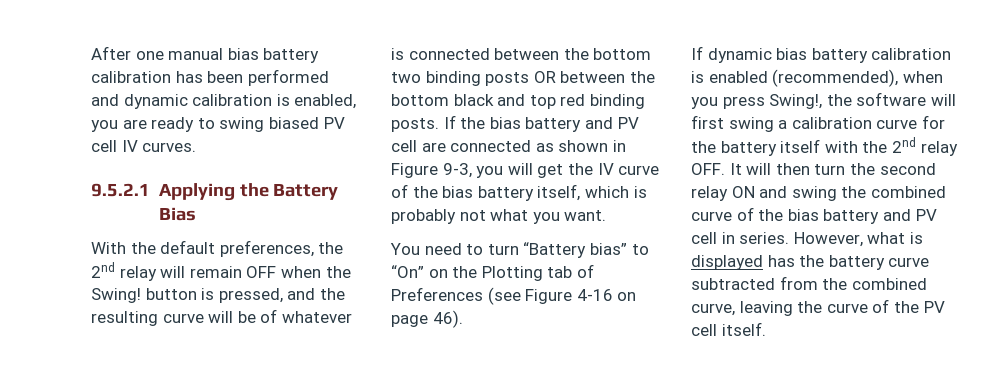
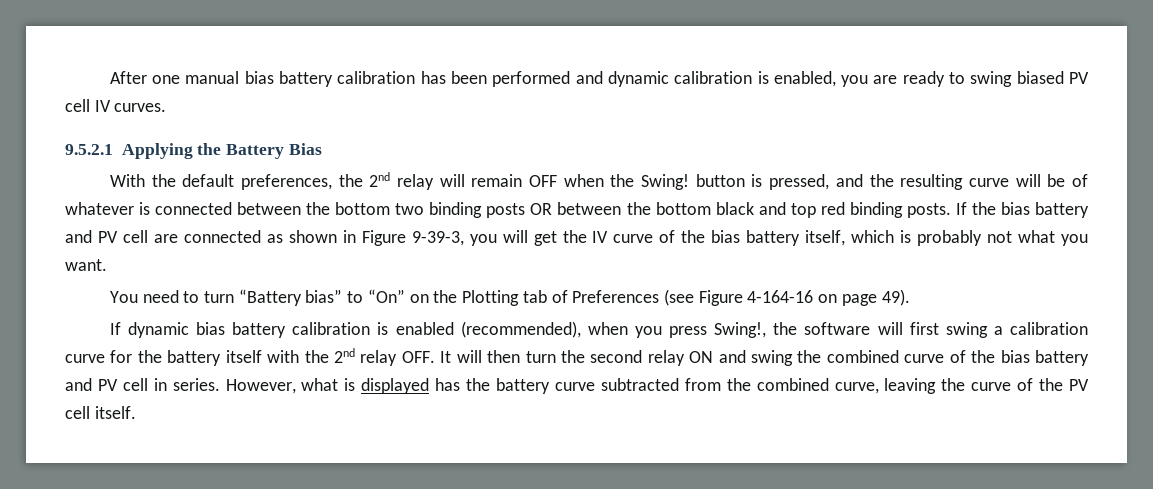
- If the bias battery and PV cell are connected as shown in Figure 9-3, you will get the IV curve of the bias battery itself, which is probably not what you want.
+ If the bias battery and PV cell are connected as shown in Figure 9-39-3, you will get the IV curve of the bias battery itself, which is probably not what you want.
- You need to turn “Battery bias” to “On” on the Plotting tab of Preferences (see Figure 4-16 on page 46).
+ You need to turn “Battery bias” to “On” on the Plotting tab of Preferences (see Figure 4-164-16 on page 49).

